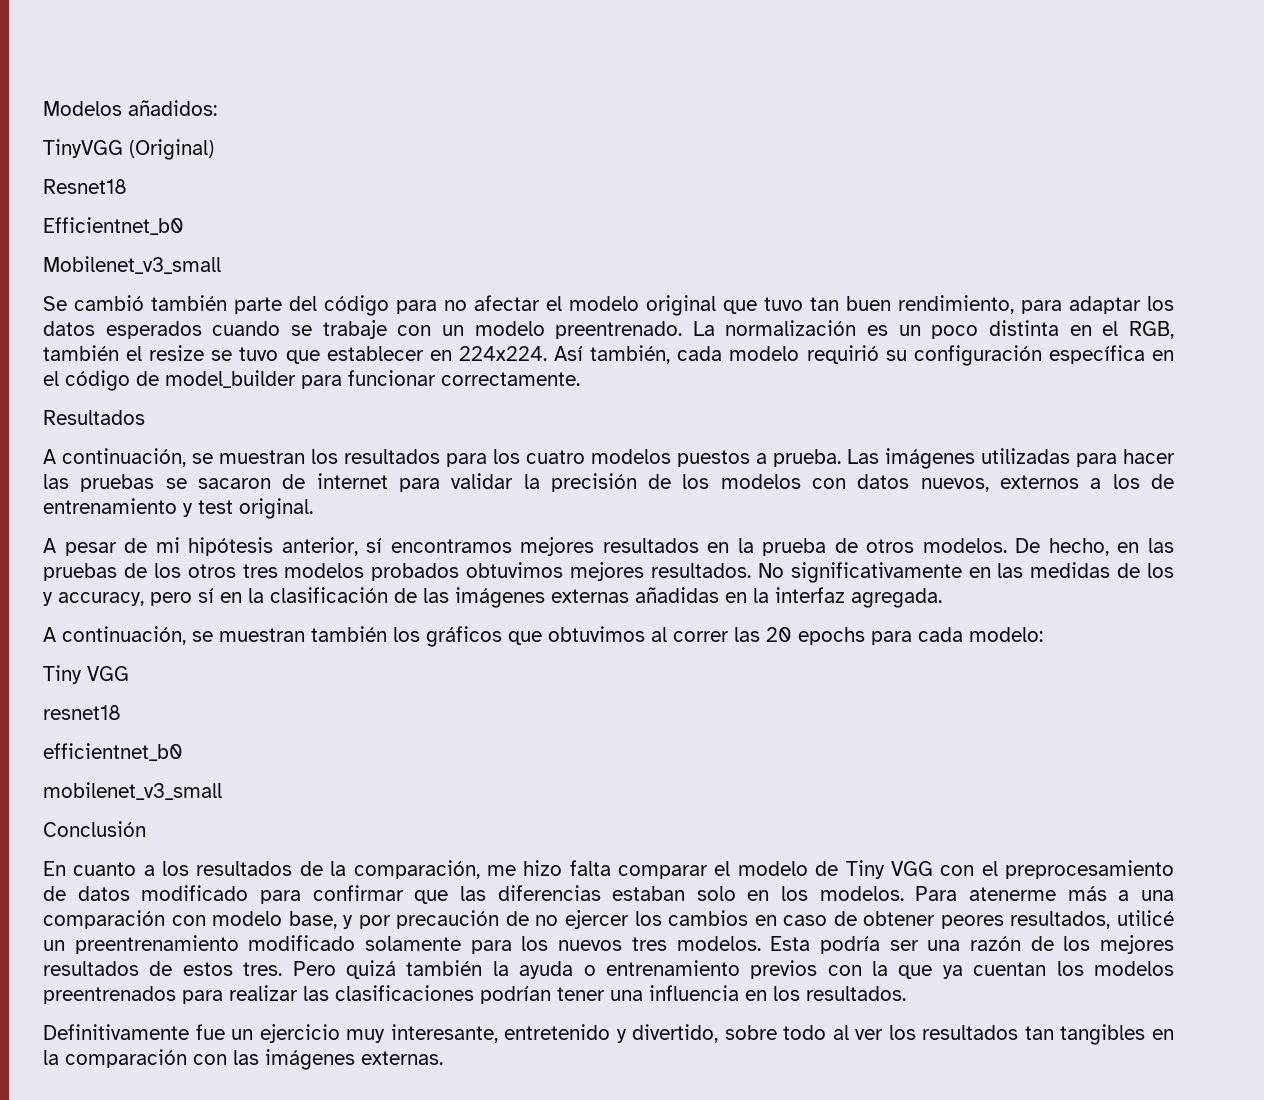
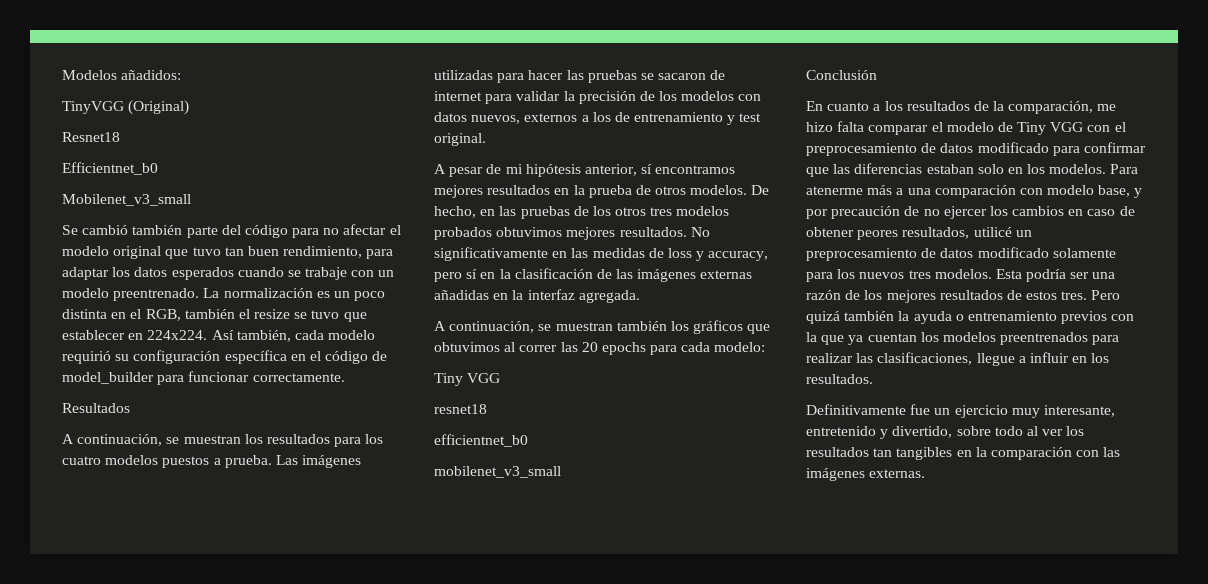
- No significativamente en las medidas de los y accuracy, pero sí en la clasificación de las imágenes externas añadidas en la interfaz agregada.
+ No significativamente en las medidas de loss y accuracy, pero sí en la clasificación de las imágenes externas añadidas en la interfaz agregada.
- Para atenerme más a una comparación con modelo base, y por precaución de no ejercer los cambios en caso de obtener peores resultados, utilicé un preentrenamiento modificado solamente para los nuevos tres modelos.
+ Para atenerme más a una comparación con modelo base, y por precaución de no ejercer los cambios en caso de obtener peores resultados, utilicé un preprocesamiento de datos modificado solamente para los nuevos tres modelos.
- Pero quizá también la ayuda o entrenamiento previos con la que ya cuentan los modelos preentrenados para realizar las clasificaciones podrían tener una influencia en los resultados.
+ Pero quizá también la ayuda o entrenamiento previos con la que ya cuentan los modelos preentrenados para realizar las clasificaciones, llegue a influir en los resultados.

